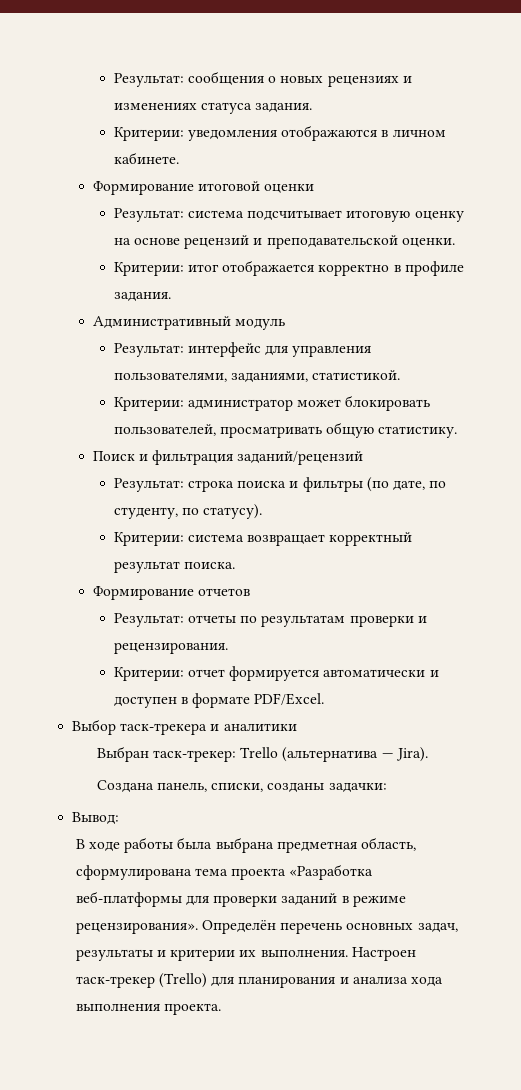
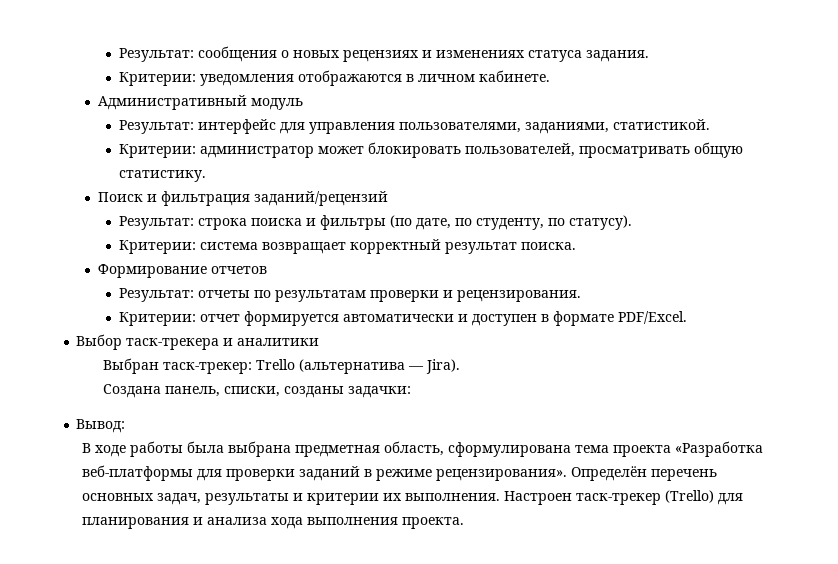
- Формирование итоговой оценки
- Результат: система подсчитывает итоговую оценку на основе рецензий и преподавательской оценки.
- Критерии: итог отображается корректно в профиле задания.

